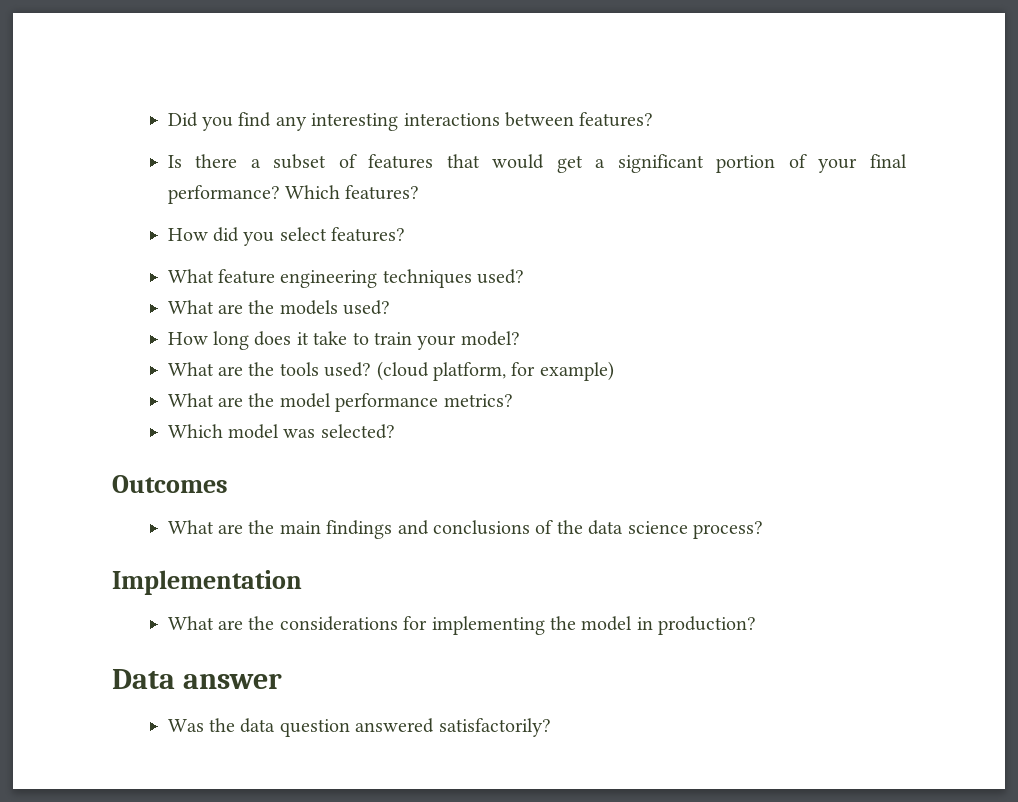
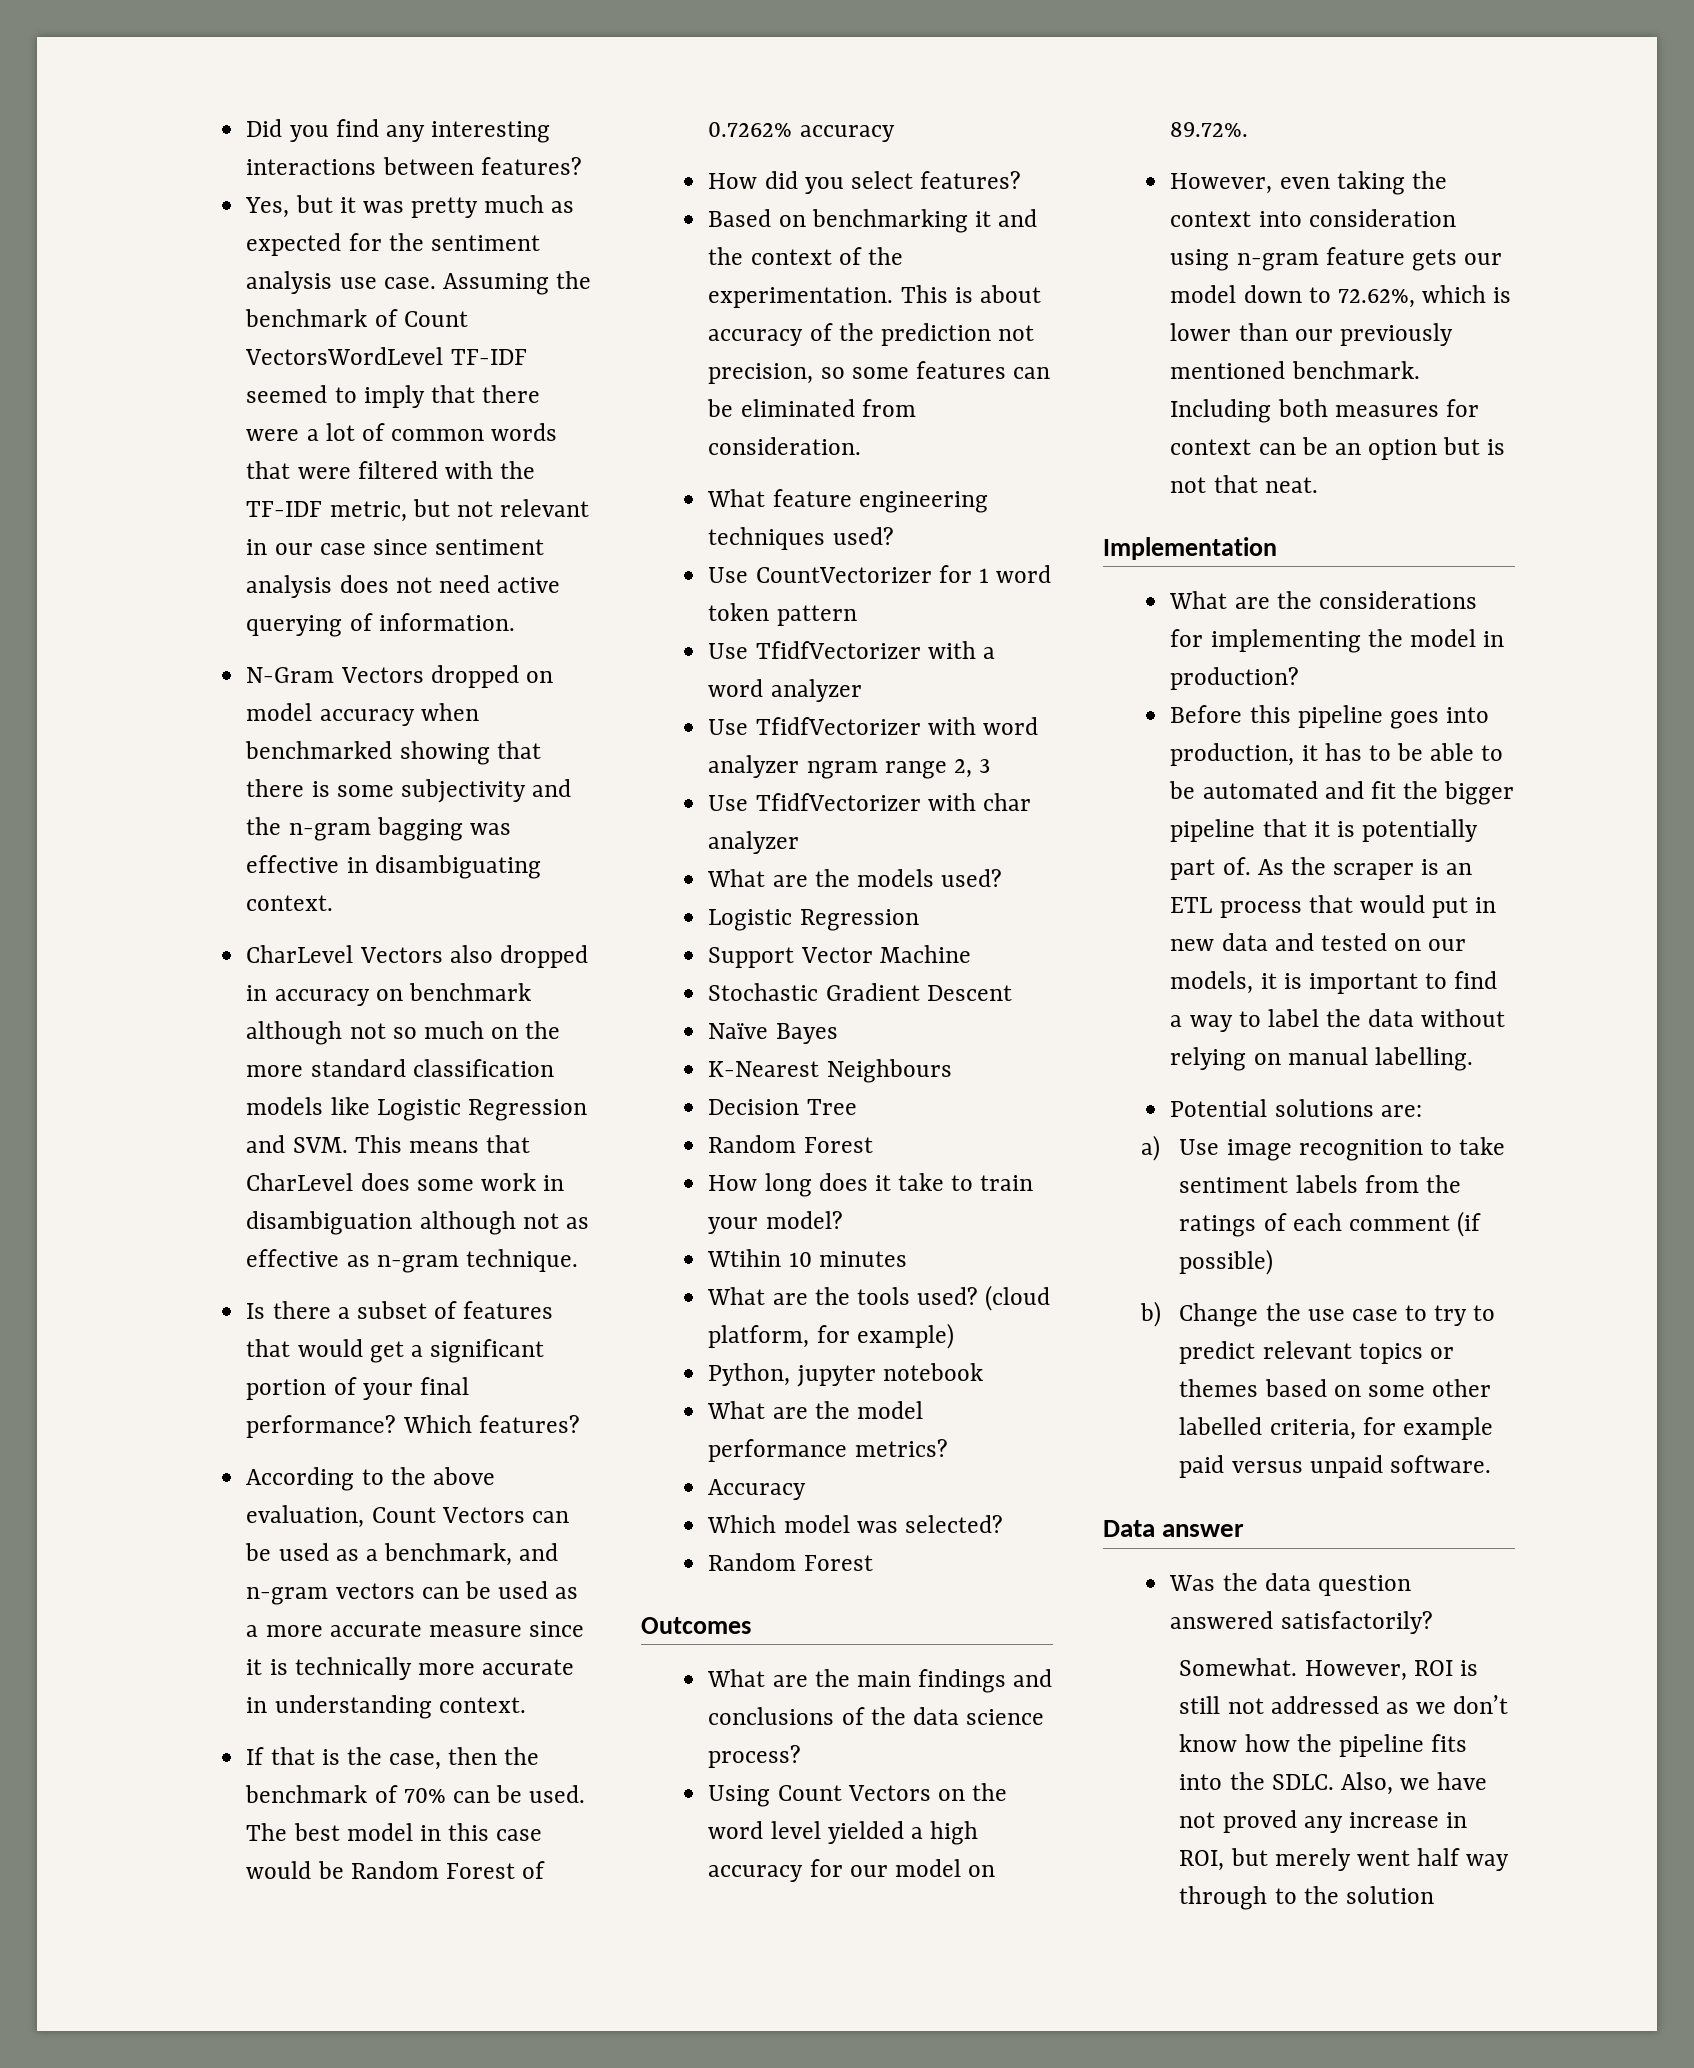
+ Yes, but it was pretty much as expected for the sentiment analysis use case. Assuming the benchmark of Count VectorsWordLevel TF-IDF seemed to imply that there were a lot of common words that were filtered with the TF-IDF metric, but not relevant in our case since sentiment analysis does not need active querying of information.
+ N-Gram Vectors dropped on model accuracy when benchmarked showing that there is some subjectivity and the n-gram bagging was effective in disambiguating context.
+ CharLevel Vectors also dropped in accuracy on benchmark although not so much on the more standard classification models like Logistic Regression and SVM. This means that CharLevel does some work in disambiguation although not as effective as n-gram technique.
+ According to the above evaluation, Count Vectors can be used as a benchmark, and n-gram vectors can be used as a more accurate measure since it is technically more accurate in understanding context.
+ If that is the case, then the benchmark of 70% can be used. The best model in this case would be Random Forest of 0.7262% accuracy
+ Based on benchmarking it and the context of the experimentation. This is about accuracy of the prediction not precision, so some features can be eliminated from consideration.
+ Use CountVectorizer for 1 word token pattern
+ Use TfidfVectorizer with a word analyzer
+ Use TfidfVectorizer with word analyzer ngram range 2, 3
+ Use TfidfVectorizer with char analyzer
  What are the models used?
+ Logistic Regression
+ Support Vector Machine
+ Stochastic Gradient Descent
+ Naïve Bayes
+ K-Nearest Neighbours
+ Decision Tree
+ Random Forest
+ Wtihin 10 minutes
+ Python, jupyter notebook
+ Accuracy
  Which model was selected?
+ Random Forest
+ Using Count Vectors on the word level yielded a high accuracy for our model on 89.72%.
+ However, even taking the context into consideration using n-gram feature gets our model down to 72.62%, which is lower than our previously mentioned benchmark. Including both measures for context can be an option but is not that neat.
+ Before this pipeline goes into production, it has to be able to be automated and fit the bigger pipeline that it is potentially part of. As the scraper is an ETL process that would put in new data and tested on our models, it is important to find a way to label the data without relying on manual labelling.
+ Potential solutions are:
+ a) Use image recognition to take sentiment labels from the ratings of each comment (if possible)
+ b) Change the use case to try to predict relevant topics or themes based on some other labelled criteria, for example paid versus unpaid software.
+ Somewhat. However, ROI is still not addressed as we don’t know how the pipeline fits into the SDLC. Also, we have not proved any increase in ROI, but merely went half way through to the solution

